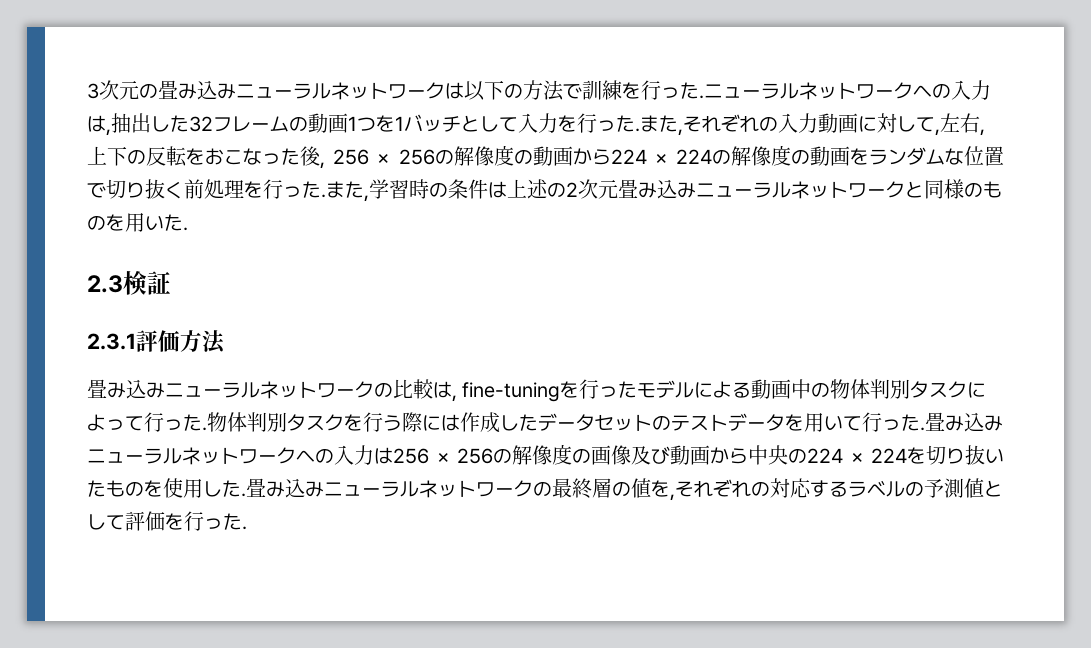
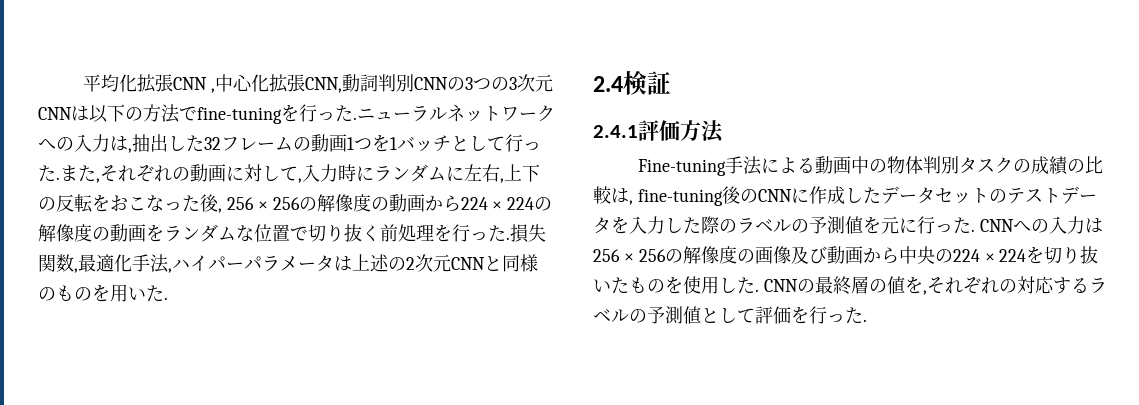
- 3次元の畳み込みニューラルネットワークは以下の方法で訓練を行った.
+ 平均化拡張CNN ,中心化拡張CNN,動詞判別CNNの3つの3次元CNNは以下の方法でfine-tuningを行った.
- ニューラルネットワークへの入力は,抽出した32フレームの動画1つを1バッチとして入力を行った.
+ ニューラルネットワークへの入力は,抽出した32フレームの動画1つを1バッチとして行った.
- また,それぞれの入力動画に対して,左右,上下の反転をおこなった後, 256 × 256の解像度の動画から224 × 224の解像度の動画をランダムな位置で切り抜く前処理を行った.
+ また,それぞれの動画に対して,入力時にランダムに左右,上下の反転をおこなった後, 256 × 256の解像度の動画から224 × 224の解像度の動画をランダムな位置で切り抜く前処理を行った.
- また,学習時の条件は上述の2次元畳み込みニューラルネットワークと同様のものを用いた.
+ 損失関数,最適化手法,ハイパーパラメータは上述の2次元CNNと同様のものを用いた.
- 2.3検証
+ 2.4検証
- 2.3.1評価方法
+ 2.4.1評価方法
- 畳み込みニューラルネットワークの比較は, fine-tuningを行ったモデルによる動画中の物体判別タスクによって行った.物体判別タスクを行う際には作成したデータセットのテストデータを用いて行った.畳み込みニューラルネットワークへの入力は256 × 256の解像度の画像及び動画から中央の224 × 224を切り抜いたものを使用した.
+ Fine-tuning手法による動画中の物体判別タスクの成績の比較は, fine-tuning後のCNNに作成したデータセットのテストデータを入力した際のラベルの予測値を元に行った. CNNへの入力は256 × 256の解像度の画像及び動画から中央の224 × 224を切り抜いたものを使用した.
- 畳み込みニューラルネットワークの最終層の値を,それぞれの対応するラベルの予測値として評価を行った.
+ CNNの最終層の値を,それぞれの対応するラベルの予測値として評価を行った.

